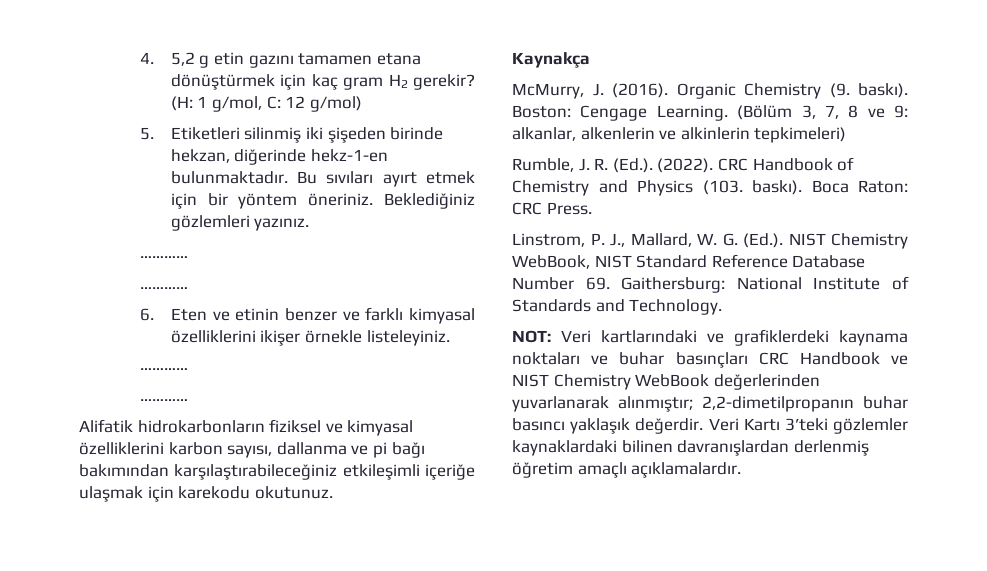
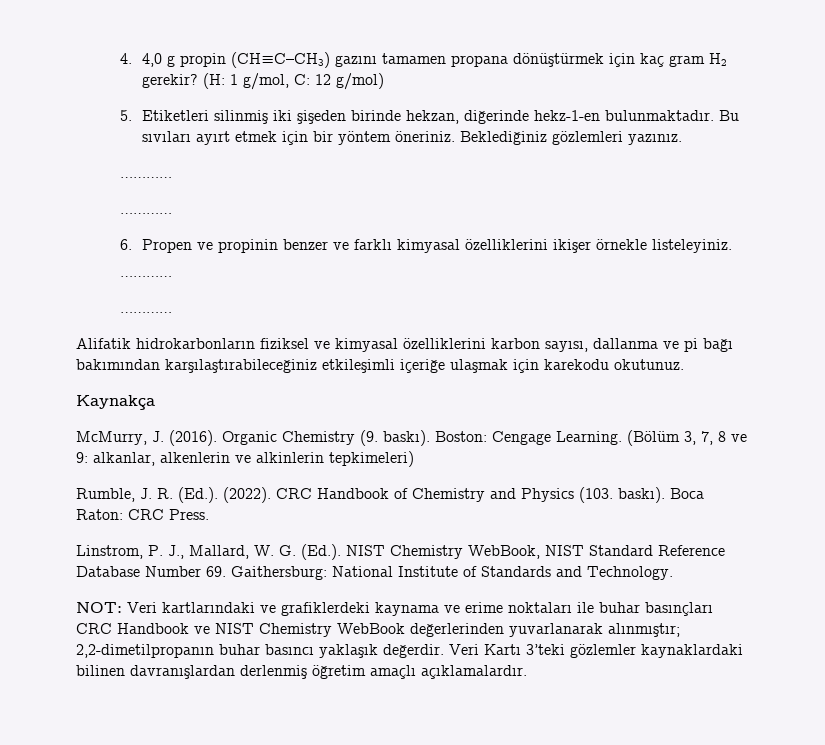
- 4. 5,2 g etin gazını tamamen etana dönüştürmek için kaç gram H2 gerekir?
+ 4. 4,0 g propin (CH≡C–CH3) gazını tamamen propana dönüştürmek için kaç gram H2 gerekir?
- 6. Eten ve etinin benzer ve farklı kimyasal özelliklerini ikişer örnekle listeleyiniz.
+ 6. Propen ve propinin benzer ve farklı kimyasal özelliklerini ikişer örnekle listeleyiniz.
- NOT: Veri kartlarındaki ve grafiklerdeki kaynama noktaları ve buhar basınçları CRC Handbook ve NIST Chemistry WebBook değerlerinden yuvarlanarak alınmıştır; 2,2-dimetilpropanın buhar basıncı yaklaşık değerdir.
+ NOT: Veri kartlarındaki ve grafiklerdeki kaynama ve erime noktaları ile buhar basınçları CRC Handbook ve NIST Chemistry WebBook değerlerinden yuvarlanarak alınmıştır; 2,2-dimetilpropanın buhar basıncı yaklaşık değerdir.

